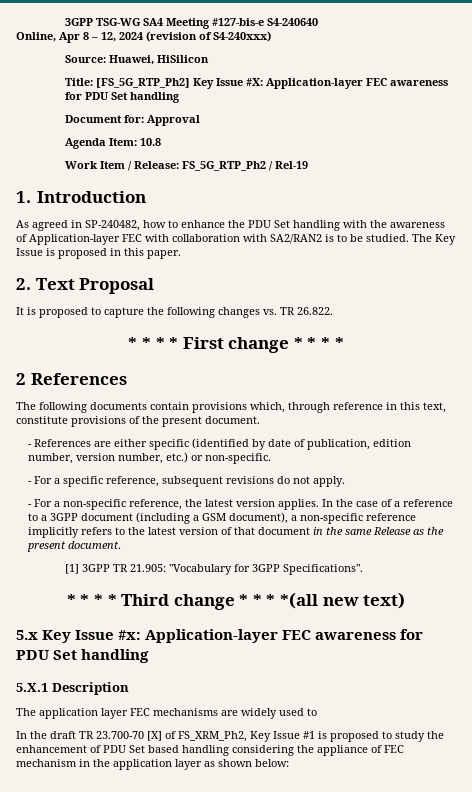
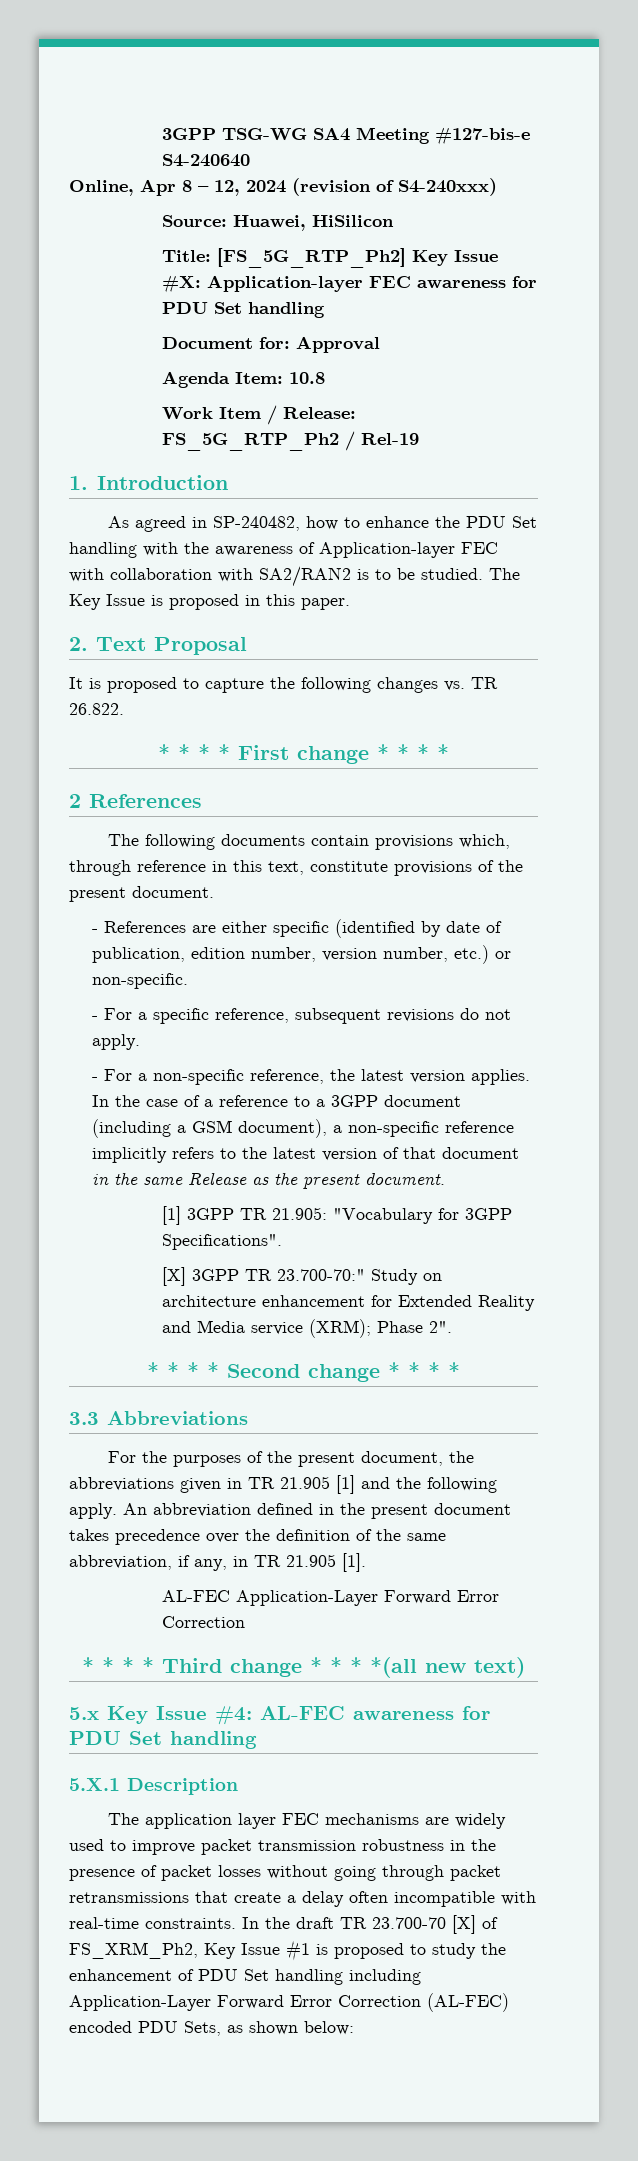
+ [X] 3GPP TR 23.700-70:" Study on architecture enhancement for Extended Reality and Media service (XRM); Phase 2".
+ * * * * Second change * * * *
+ 3.3 Abbreviations
+ For the purposes of the present document, the abbreviations given in TR 21.905 [1] and the following apply. An abbreviation defined in the present document takes precedence over the definition of the same abbreviation, if any, in TR 21.905 [1].
+ AL-FEC Application-Layer Forward Error Correction
- 5.x Key Issue #x: Application-layer FEC awareness for PDU Set handling
+ 5.x Key Issue #4: AL-FEC awareness for PDU Set handling
- The application layer FEC mechanisms are widely used to
- In the draft TR 23.700-70 [X] of FS_XRM_Ph2, Key Issue #1 is proposed to study the enhancement of PDU Set based handling considering the appliance of FEC mechanism in the application layer as shown below:
+ The application layer FEC mechanisms are widely used to improve packet transmission robustness in the presence of packet losses without going through packet retransmissions that create a delay often incompatible with real-time constraints. In the draft TR 23.700-70 [X] of FS_XRM_Ph2, Key Issue #1 is proposed to study the enhancement of PDU Set handling including Application-Layer Forward Error Correction (AL-FEC) encoded PDU Sets, as shown below:

